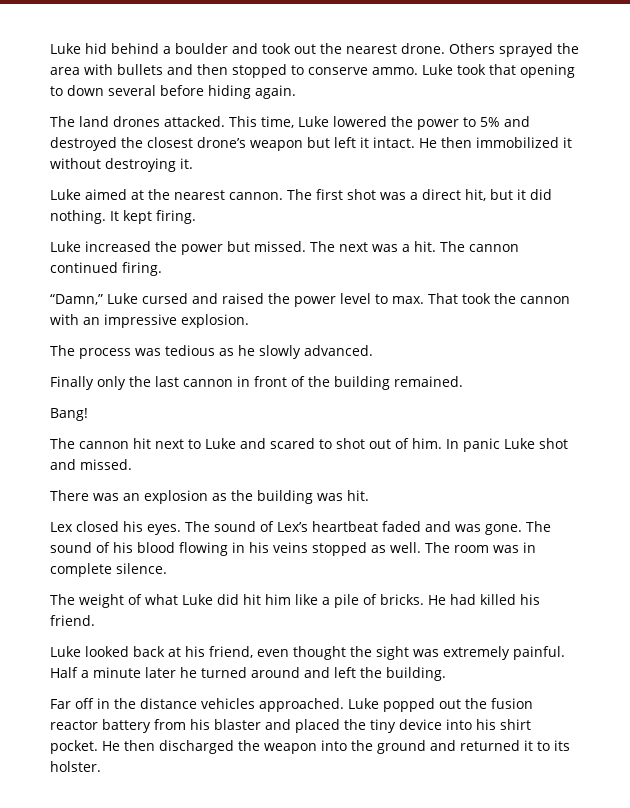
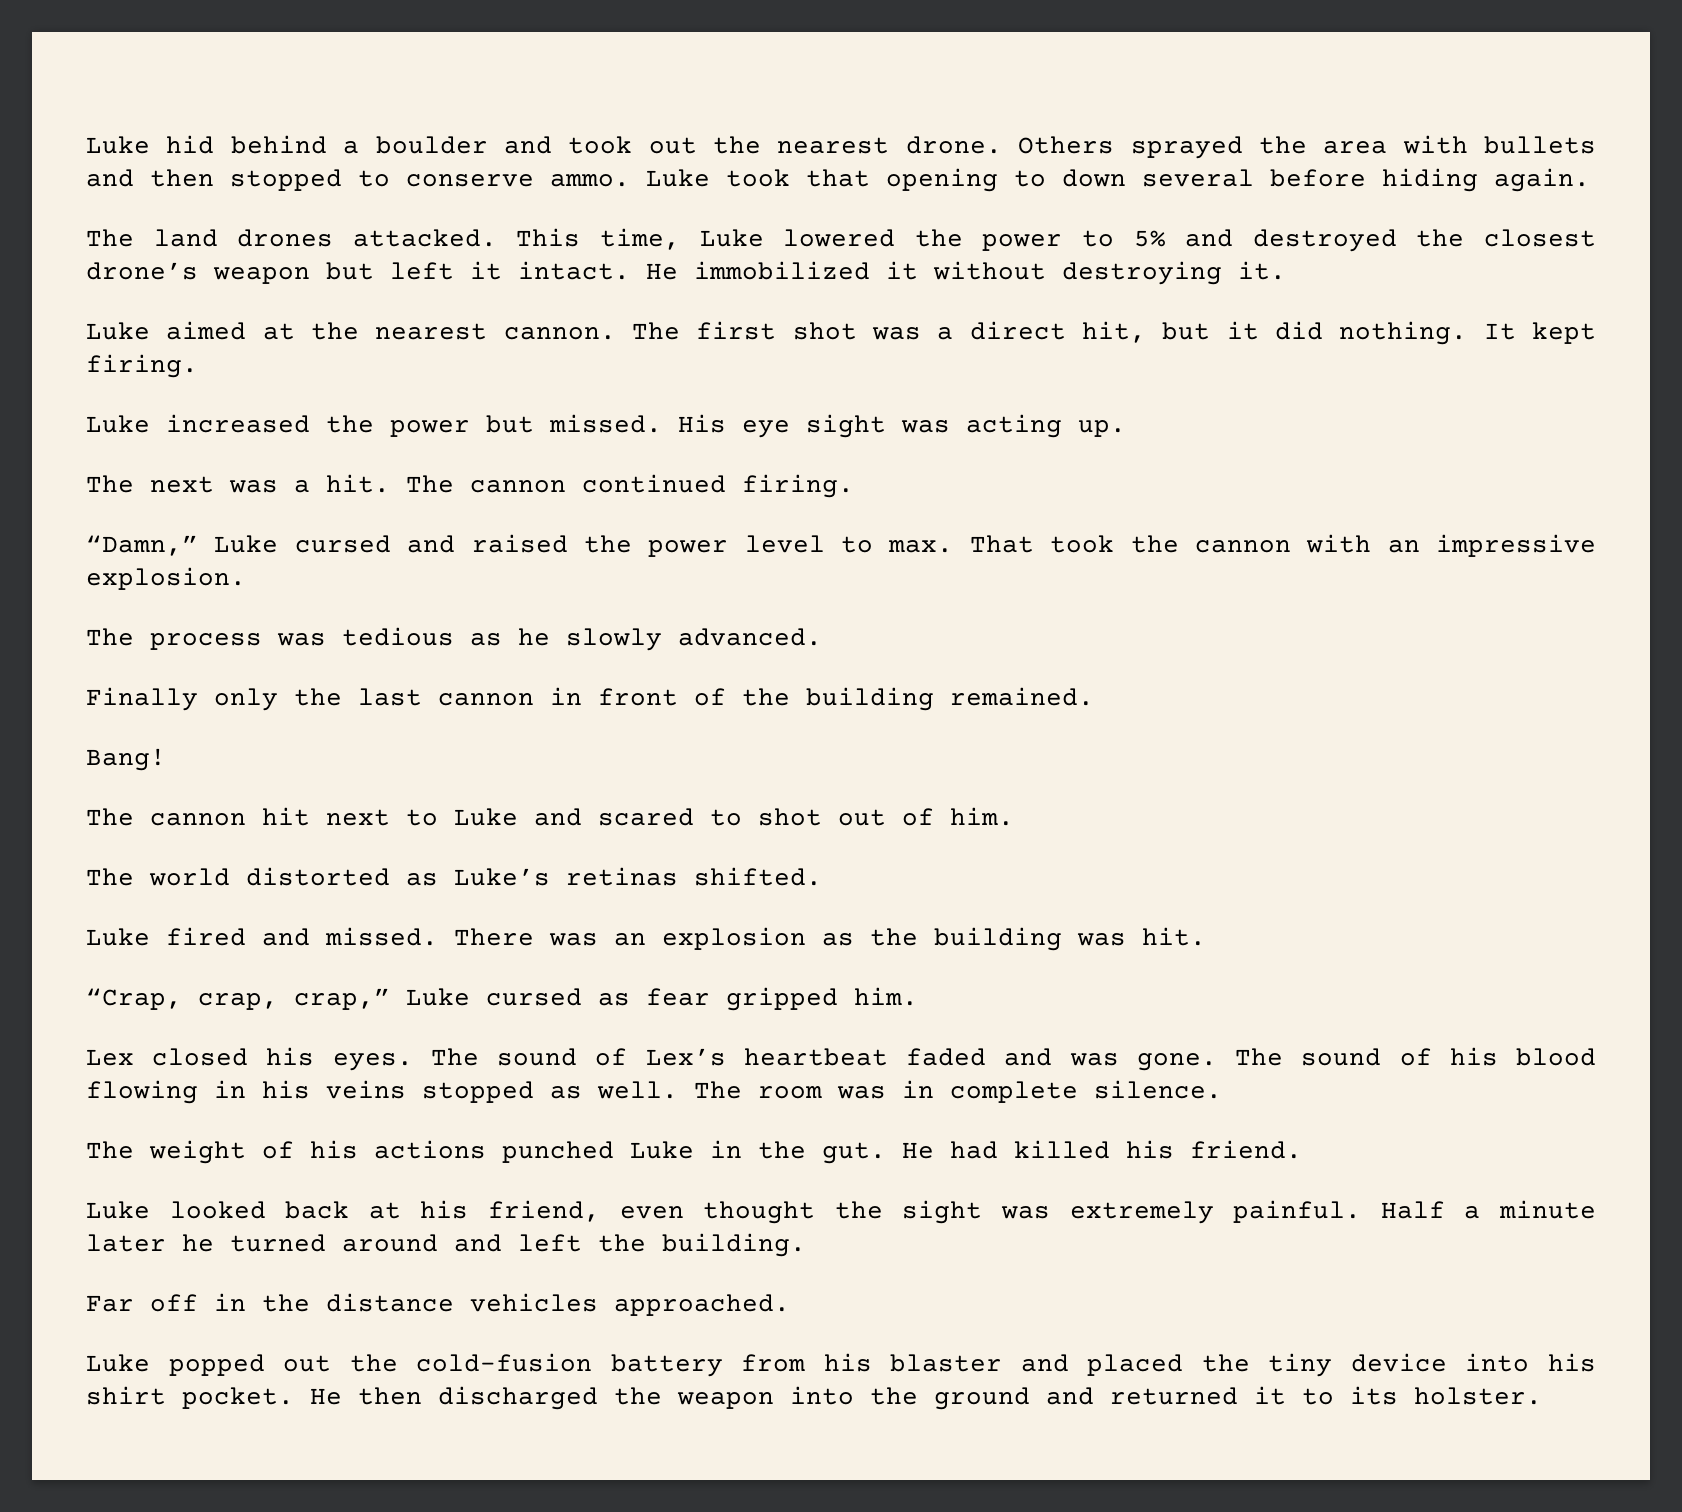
- He then immobilized it without destroying it.
+ He immobilized it without destroying it.
- Luke increased the power but missed. The next was a hit.
+ Luke increased the power but missed. His eye sight was acting up.
+ The next was a hit.
- The cannon hit next to Luke and scared to shot out of him. In panic Luke shot and missed.
- There was an explosion as the building was hit.
+ The cannon hit next to Luke and scared to shot out of him.
+ The world distorted as Luke’s retinas shifted.
+ Luke fired and missed. There was an explosion as the building was hit.
+ “Crap, crap, crap,” Luke cursed as fear gripped him.
- The weight of what Luke did hit him like a pile of bricks.
+ The weight of his actions punched Luke in the gut.
- Far off in the distance vehicles approached. Luke popped out the fusion reactor battery from his blaster and placed the tiny device into his shirt pocket.
+ Far off in the distance vehicles approached.
+ Luke popped out the cold-fusion battery from his blaster and placed the tiny device into his shirt pocket.

